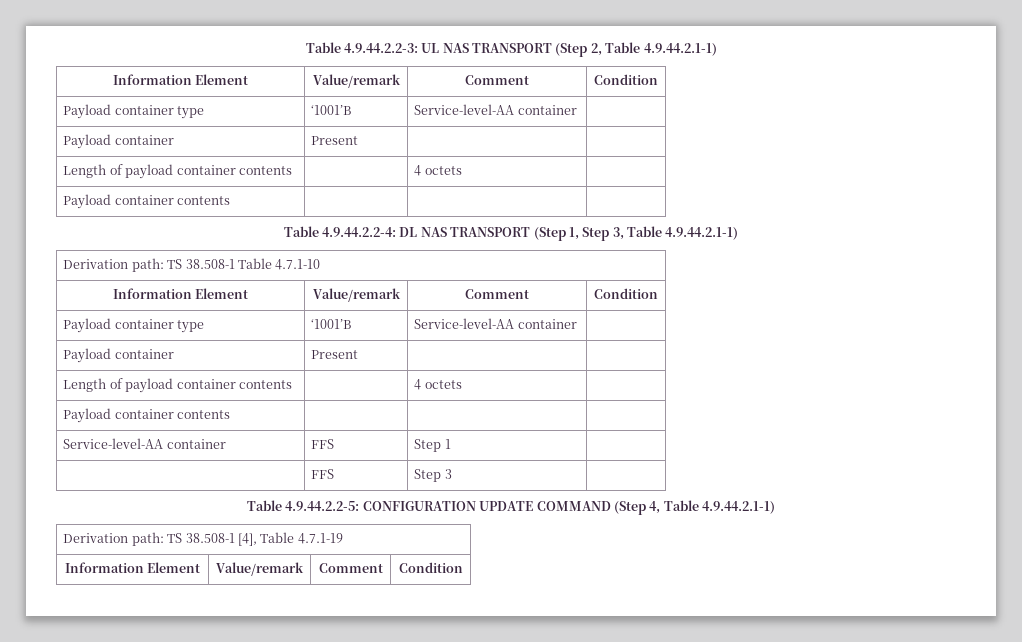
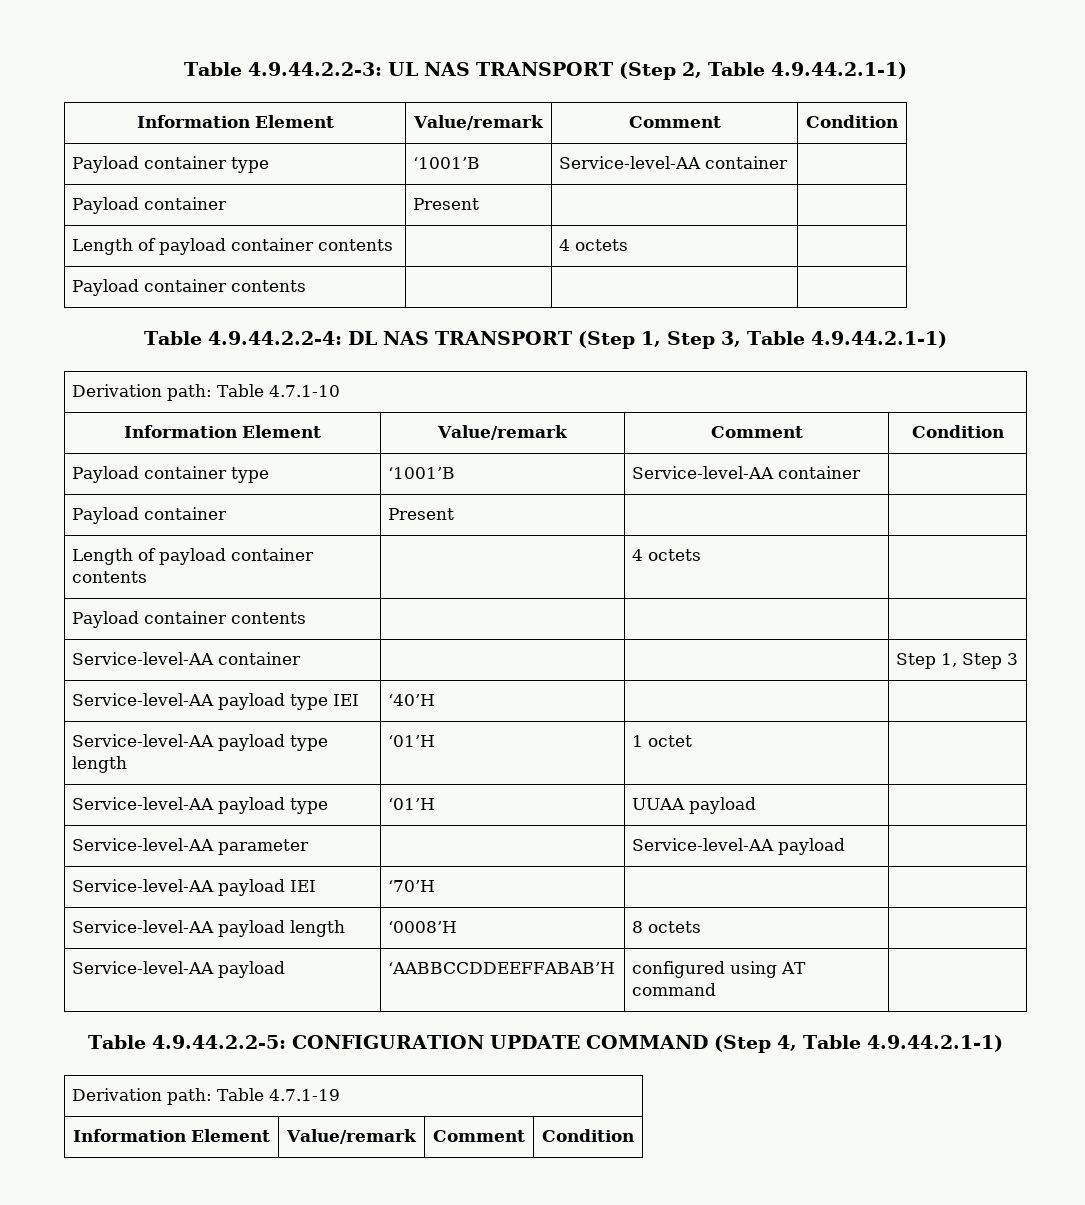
- Derivation path: TS 38.508-1 Table 4.7.1-10
+ Derivation path: Table 4.7.1-10
- Service-level-AA container | FFS | Step 1 |
- | FFS | Step 3 |
+ Service-level-AA container | | | Step 1, Step 3
+ Service-level-AA payload type IEI | ‘40’H | |
+ Service-level-AA payload type length | ‘01’H | 1 octet |
+ Service-level-AA payload type | ‘01’H | UUAA payload |
+ Service-level-AA parameter | | Service-level-AA payload |
+ Service-level-AA payload IEI | ‘70’H | |
+ Service-level-AA payload length | ‘0008’H | 8 octets |
+ Service-level-AA payload | ‘AABBCCDDEEFFABAB’H | configured using AT command |
- Derivation path: TS 38.508-1 [4], Table 4.7.1-19
+ Derivation path: Table 4.7.1-19

